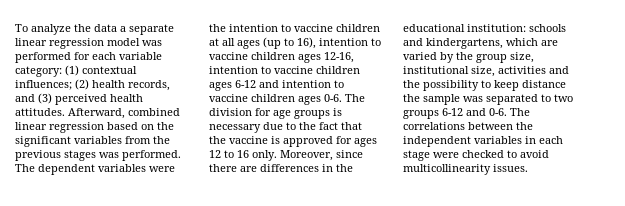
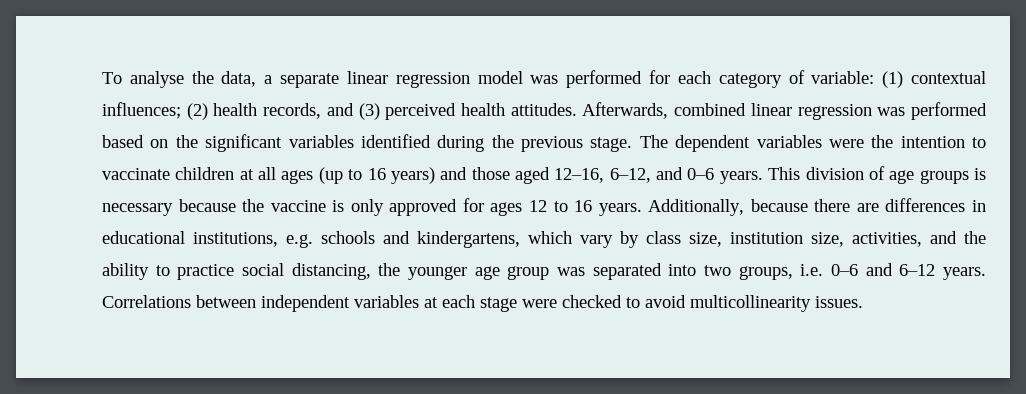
- To analyze the data a separate linear regression model was performed for each variable category: (1) contextual influences; (2) health records, and (3) perceived health attitudes.
+ To analyse the data, a separate linear regression model was performed for each category of variable: (1) contextual influences; (2) health records, and (3) perceived health attitudes.
- Afterward, combined linear regression based on the significant variables from the previous stages was performed.
+ Afterwards, combined linear regression was performed based on the significant variables identified during the previous stage.
- The dependent variables were the intention to vaccine children at all ages (up to 16), intention to vaccine children ages 12-16, intention to vaccine children ages 6-12 and intention to vaccine children ages 0-6. The division for age groups is necessary due to the fact that the vaccine is approved for ages 12 to 16 only. Moreover, since there are differences in the educational institution: schools and kindergartens, which are varied by the group size, institutional size, activities and the possibility to keep distance the sample was separated to two groups 6-12 and 0-6. The correlations between the independent variables in each stage were checked to avoid multicollinearity issues.
+ The dependent variables were the intention to vaccinate children at all ages (up to 16 years) and those aged 12–16, 6–12, and 0–6 years. This division of age groups is necessary because the vaccine is only approved for ages 12 to 16 years. Additionally, because there are differences in educational institutions, e.g. schools and kindergartens, which vary by class size, institution size, activities, and the ability to practice social distancing, the younger age group was separated into two groups, i.e. 0–6 and 6–12 years. Correlations between independent variables at each stage were checked to avoid multicollinearity issues.

